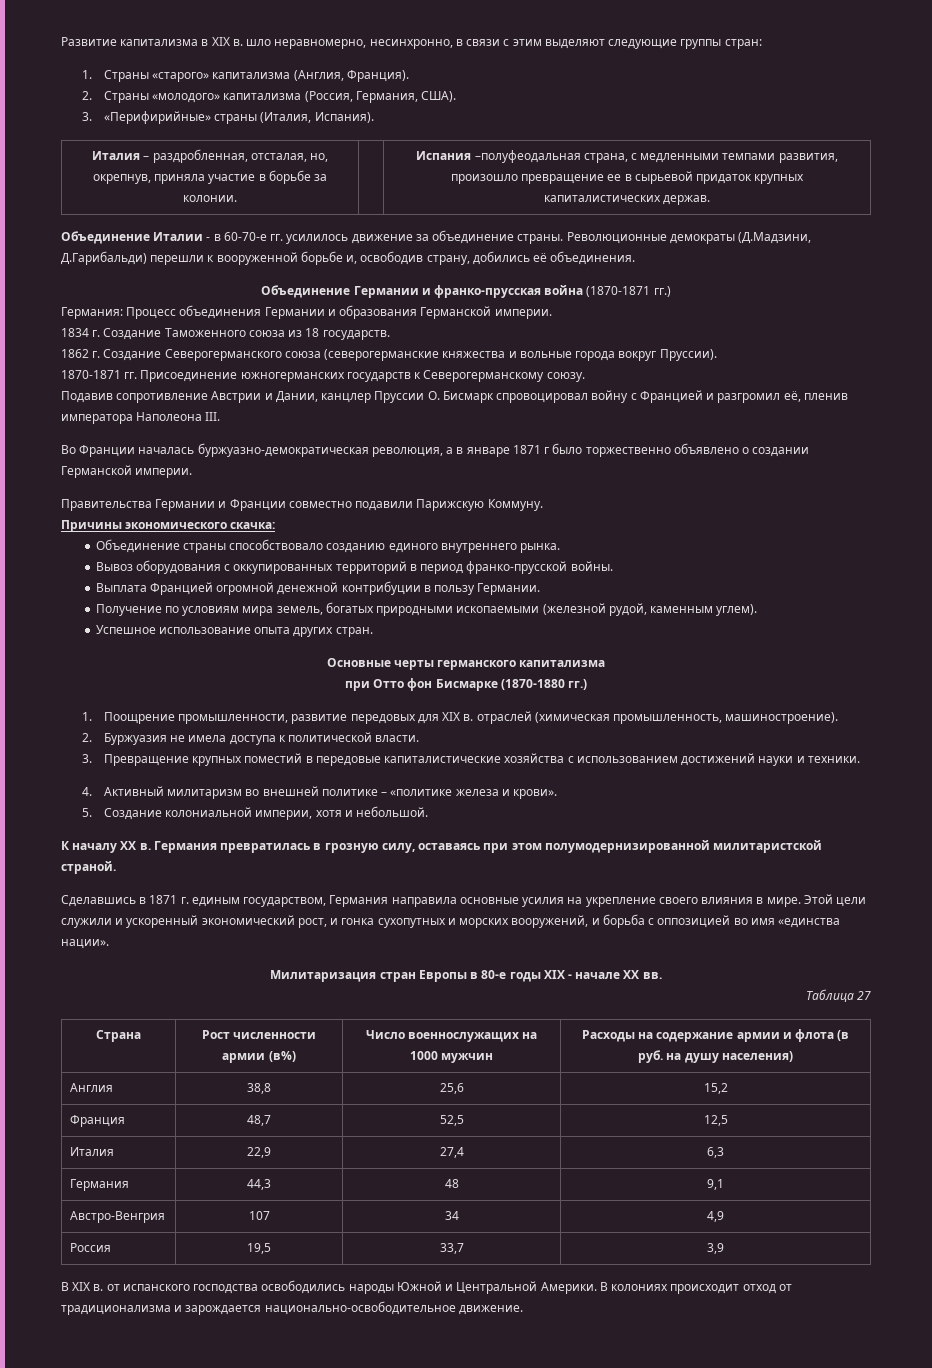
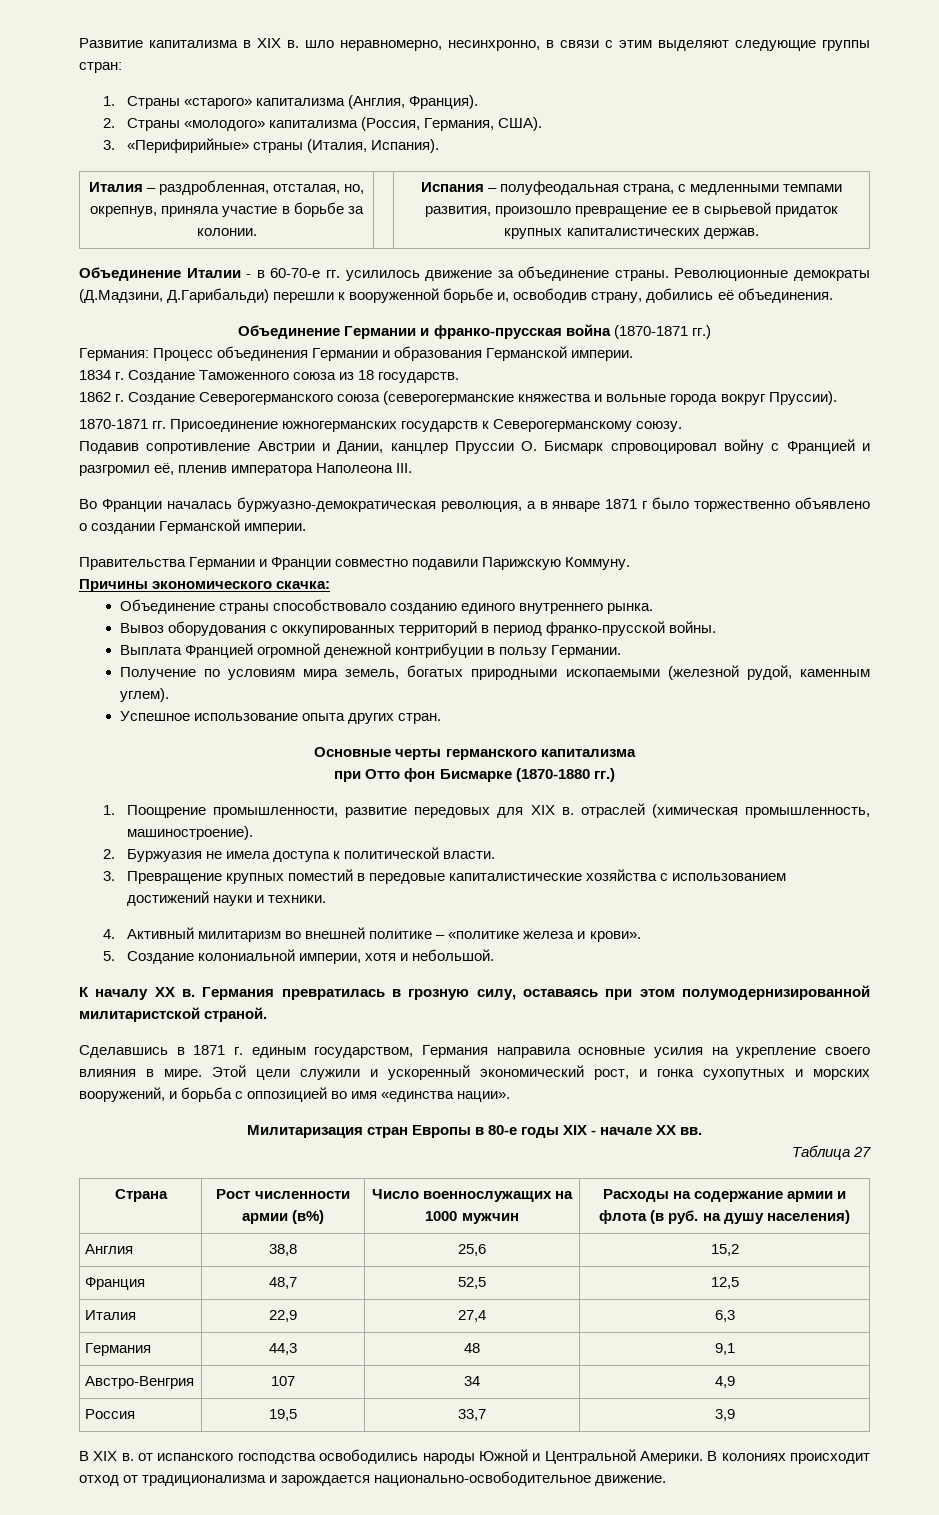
- Италия – раздробленная, отсталая, но, окрепнув, приняла участие в борьбе за колонии. | | Испания –полуфеодальная страна, с медленными темпами развития, произошло превращение ее в сырьевой придаток крупных капиталистических держав.
+ Италия – раздробленная, отсталая, но, окрепнув, приняла участие в борьбе за колонии. | | Испания – полуфеодальная страна, с медленными темпами развития, произошло превращение ее в сырьевой придаток крупных капиталистических держав.

